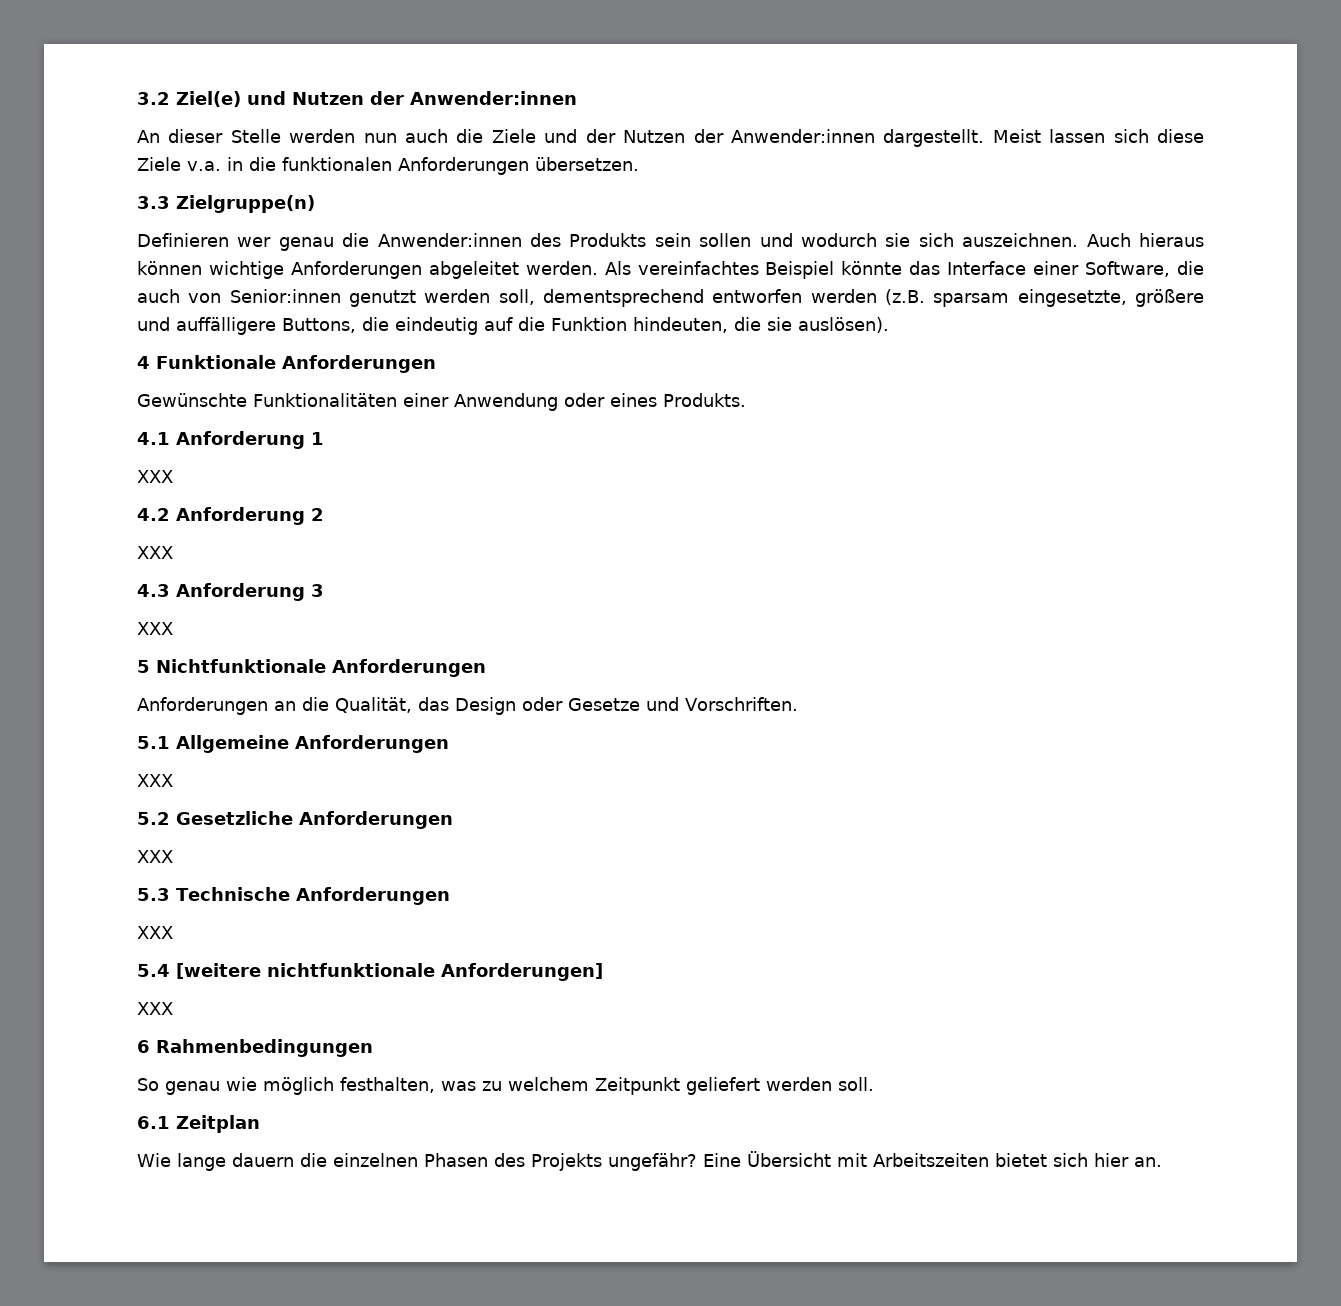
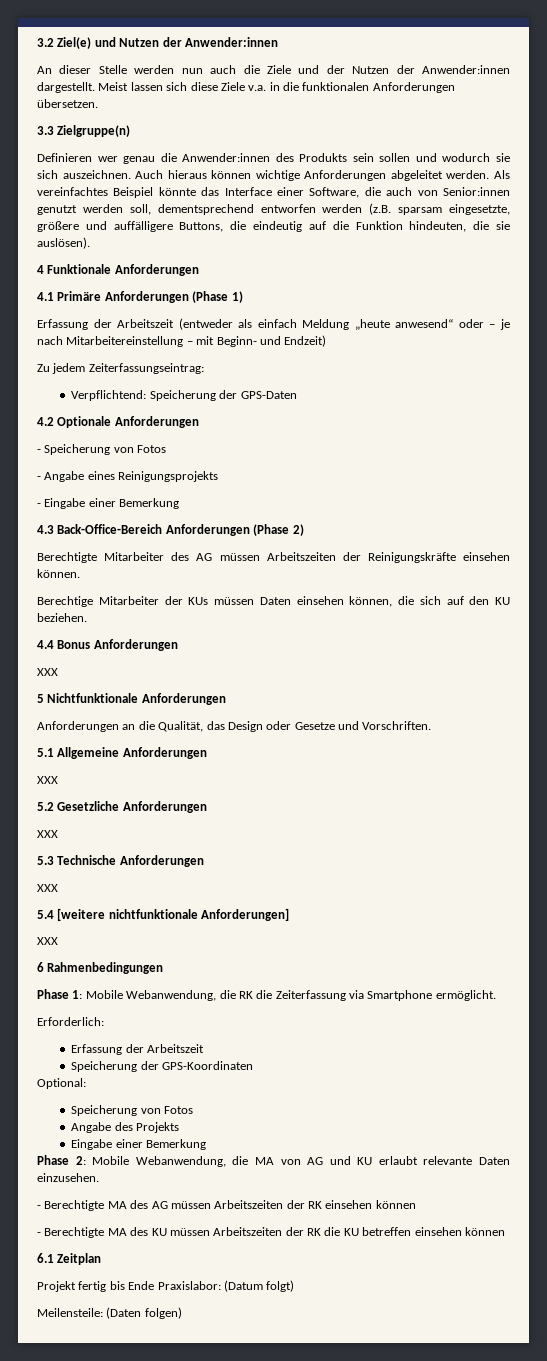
- Gewünschte Funktionalitäten einer Anwendung oder eines Produkts.
- 4.1 Anforderung 1
- XXX
- 4.2 Anforderung 2
- XXX
- 4.3 Anforderung 3
+ 4.1 Primäre Anforderungen (Phase 1)
+ Erfassung der Arbeitszeit (entweder als einfach Meldung „heute anwesend“ oder – je nach Mitarbeitereinstellung – mit Beginn- und Endzeit)
+ Zu jedem Zeiterfassungseintrag:
+ Verpflichtend: Speicherung der GPS-Daten
+ 4.2 Optionale Anforderungen
+ - Speicherung von Fotos
+ - Angabe eines Reinigungsprojekts
+ - Eingabe einer Bemerkung
+ 4.3 Back-Office-Bereich Anforderungen (Phase 2)
+ Berechtigte Mitarbeiter des AG müssen Arbeitszeiten der Reinigungskräfte einsehen können.
+ Berechtige Mitarbeiter der KUs müssen Daten einsehen können, die sich auf den KU beziehen.
+ 4.4 Bonus Anforderungen
- So genau wie möglich festhalten, was zu welchem Zeitpunkt geliefert werden soll.
+ Phase 1: Mobile Webanwendung, die RK die Zeiterfassung via Smartphone ermöglicht.
+ Erforderlich:
+ Erfassung der Arbeitszeit
+ Speicherung der GPS-Koordinaten
+ Optional:
+ Speicherung von Fotos
+ Angabe des Projekts
+ Eingabe einer Bemerkung
+ Phase 2: Mobile Webanwendung, die MA von AG und KU erlaubt relevante Daten einzusehen.
+ - Berechtigte MA des AG müssen Arbeitszeiten der RK einsehen können
+ - Berechtigte MA des KU müssen Arbeitszeiten der RK die KU betreffen einsehen können
  6.1 Zeitplan
- Wie lange dauern die einzelnen Phasen des Projekts ungefähr? Eine Übersicht mit Arbeitszeiten bietet sich hier an.
+ Projekt fertig bis Ende Praxislabor: (Datum folgt)
+ Meilensteile: (Daten folgen)

